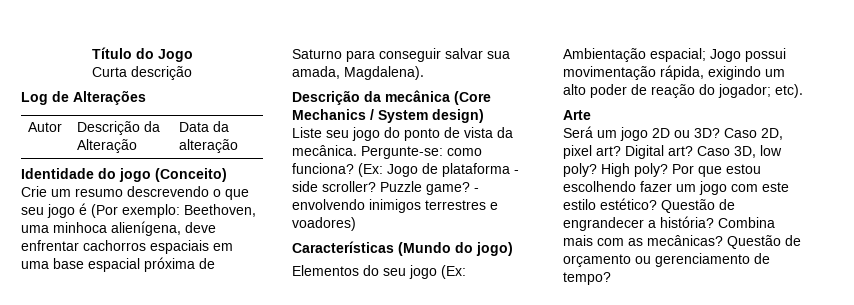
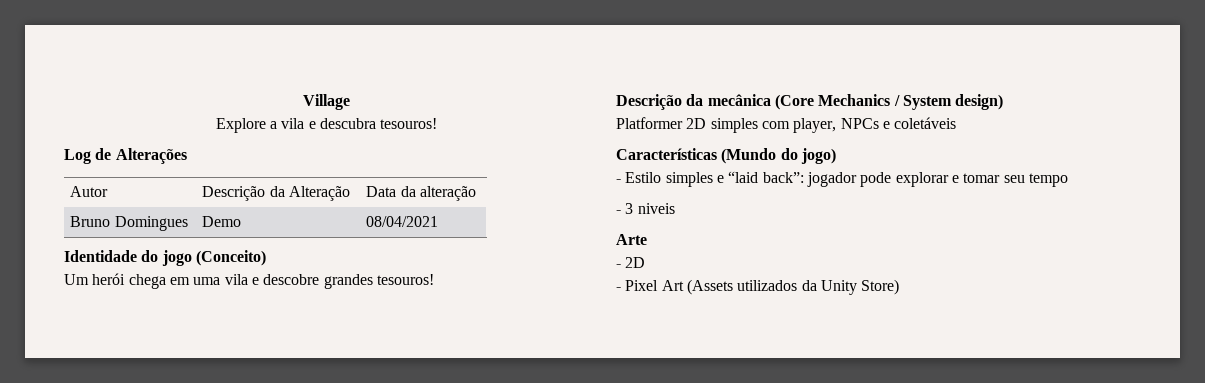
- Título do Jogo
- Curta descrição
+ Village
+ Explore a vila e descubra tesouros!
+ Bruno Domingues | Demo | 08/04/2021
- Crie um resumo descrevendo o que seu jogo é (Por exemplo: Beethoven, uma minhoca alienígena, deve enfrentar cachorros espaciais em uma base espacial próxima de Saturno para conseguir salvar sua amada, Magdalena).
+ Um herói chega em uma vila e descobre grandes tesouros!
- Liste seu jogo do ponto de vista da mecânica. Pergunte-se: como funciona? (Ex: Jogo de plataforma - side scroller? Puzzle game? - envolvendo inimigos terrestres e voadores)
+ Platformer 2D simples com player, NPCs e coletáveis
  Características (Mundo do jogo)
- Elementos do seu jogo (Ex: Ambientação espacial; Jogo possui movimentação rápida, exigindo um alto poder de reação do jogador; etc).
+ - Estilo simples e “laid back”: jogador pode explorar e tomar seu tempo
+ - 3 niveis
  Arte
- Será um jogo 2D ou 3D? Caso 2D, pixel art? Digital art? Caso 3D, low poly? High poly? Por que estou escolhendo fazer um jogo com este estilo estético? Questão de engrandecer a história? Combina mais com as mecânicas? Questão de orçamento ou gerenciamento de tempo?
+ - 2D
+ - Pixel Art (Assets utilizados da Unity Store)

